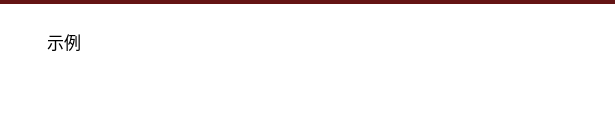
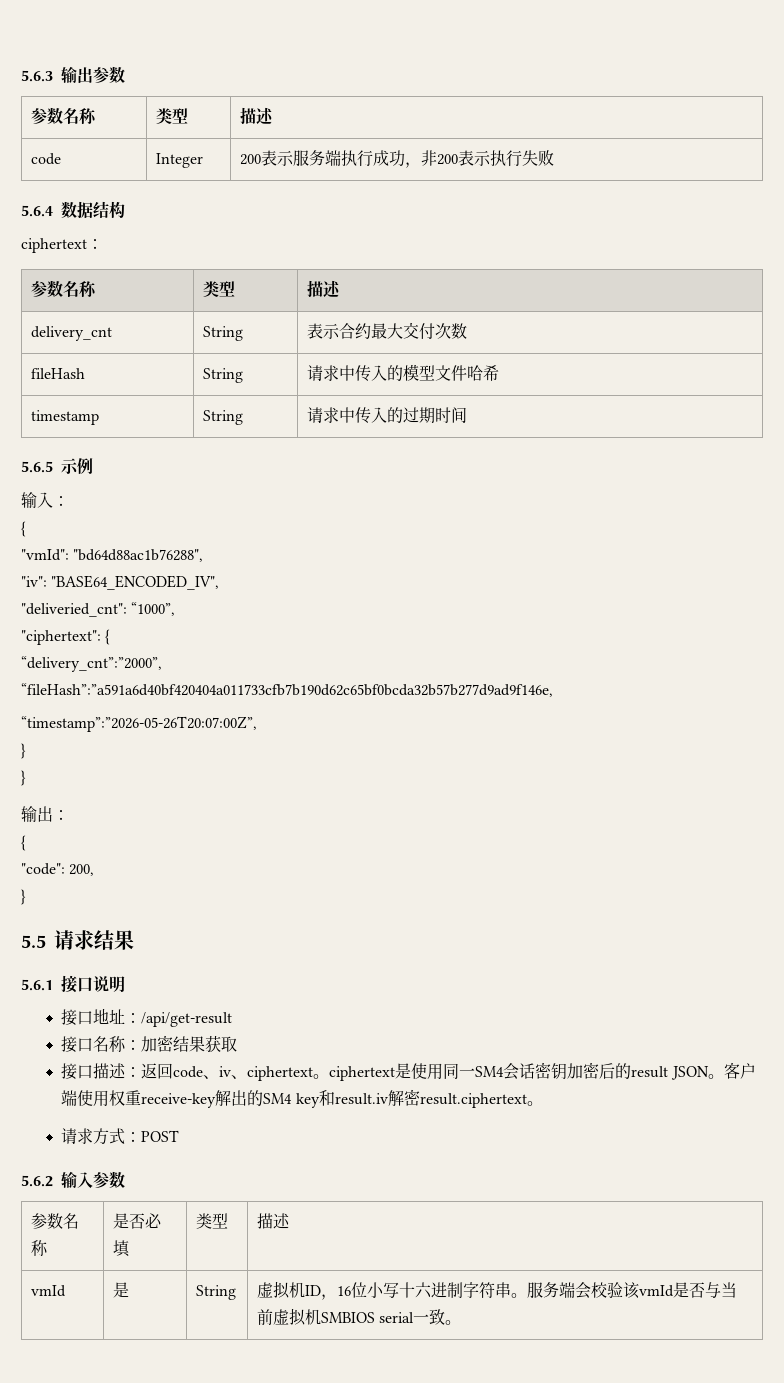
- 示例
+ 5.6.3输出参数
+ 参数名称 | 类型 | 描述
+ code | Integer | 200表示服务端执行成功，非200表示执行失败
+ 5.6.4数据结构
+ ciphertext：
+ 参数名称 | 类型 | 描述
+ delivery_cnt | String | 表示合约最大交付次数
+ fileHash | String | 请求中传入的模型文件哈希
+ timestamp | String | 请求中传入的过期时间
+ 5.6.5示例
+ 输入：
+ {
+ "vmId": "bd64d88ac1b76288",
+ "iv": "BASE64_ENCODED_IV",
+ "deliveried_cnt": “1000”,
+ "ciphertext": {
+ “delivery_cnt”:”2000”,
+ “fileHash”:”a591a6d40bf420404a011733cfb7b190d62c65bf0bcda32b57b277d9ad9f146e,
+ “timestamp”:”2026-05-26T20:07:00Z”,
+ }
+ }
+ 输出：
+ {
+ "code": 200,
+ }
+ 5.5请求结果
+ 5.6.1接口说明
+ 接口地址：/api/get-result
+ 接口名称：加密结果获取
+ 接口描述：返回code、iv、ciphertext。ciphertext是使用同一SM4会话密钥加密后的result JSON。客户端使用权重receive-key解出的SM4 key和result.iv解密result.ciphertext。
+ 请求方式：POST
+ 5.6.2输入参数
+ 参数名称 | 是否必填 | 类型 | 描述
+ vmId | 是 | String | 虚拟机ID，16位小写十六进制字符串。服务端会校验该vmId是否与当前虚拟机SMBIOS serial一致。

